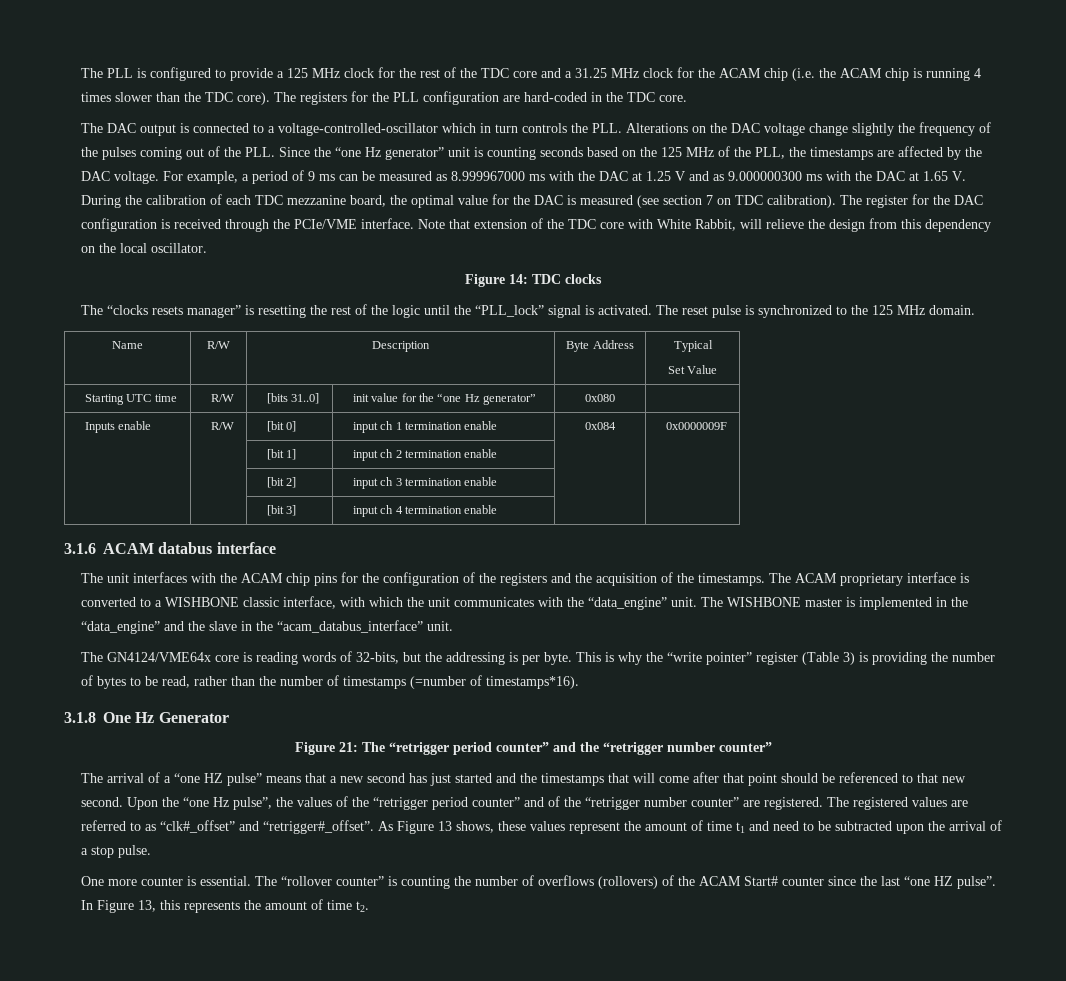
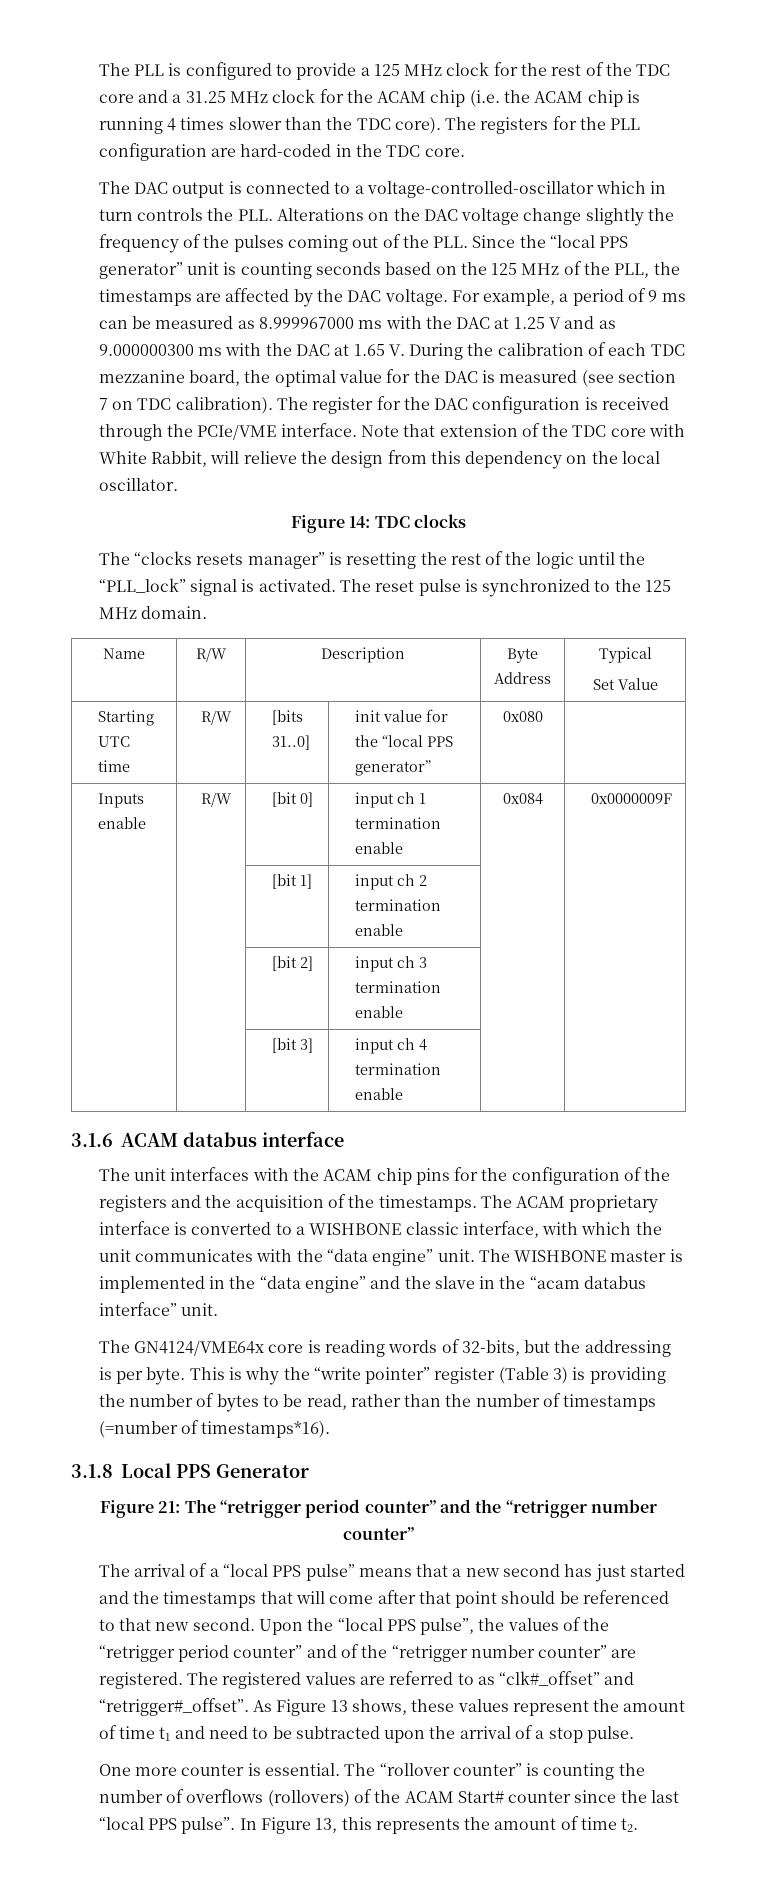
- The DAC output is connected to a voltage-controlled-oscillator which in turn controls the PLL. Alterations on the DAC voltage change slightly the frequency of the pulses coming out of the PLL. Since the “one Hz generator” unit is counting seconds based on the 125 MHz of the PLL, the timestamps are affected by the DAC voltage.
+ The DAC output is connected to a voltage-controlled-oscillator which in turn controls the PLL. Alterations on the DAC voltage change slightly the frequency of the pulses coming out of the PLL. Since the “local PPS generator” unit is counting seconds based on the 125 MHz of the PLL, the timestamps are affected by the DAC voltage.
- Starting UTC time | R/W | [bits 31..0] | init value for the “one Hz generator” | 0x080 |
+ Starting UTC time | R/W | [bits 31..0] | init value for the “local PPS generator” | 0x080 |
- The ACAM proprietary interface is converted to a WISHBONE classic interface, with which the unit communicates with the “data_engine” unit.
+ The ACAM proprietary interface is converted to a WISHBONE classic interface, with which the unit communicates with the “data engine” unit.
- The WISHBONE master is implemented in the “data_engine” and the slave in the “acam_databus_interface” unit.
+ The WISHBONE master is implemented in the “data engine” and the slave in the “acam databus interface” unit.
- 3.1.8 One Hz Generator
+ 3.1.8 Local PPS Generator
- The arrival of a “one HZ pulse” means that a new second has just started and the timestamps that will come after that point should be referenced to that new second.
+ The arrival of a “local PPS pulse” means that a new second has just started and the timestamps that will come after that point should be referenced to that new second.
- Upon the “one Hz pulse”, the values of the “retrigger period counter” and of the “retrigger number counter” are registered.
+ Upon the “local PPS pulse”, the values of the “retrigger period counter” and of the “retrigger number counter” are registered.
- The “rollover counter” is counting the number of overflows (rollovers) of the ACAM Start# counter since the last “one HZ pulse”.
+ The “rollover counter” is counting the number of overflows (rollovers) of the ACAM Start# counter since the last “local PPS pulse”.

